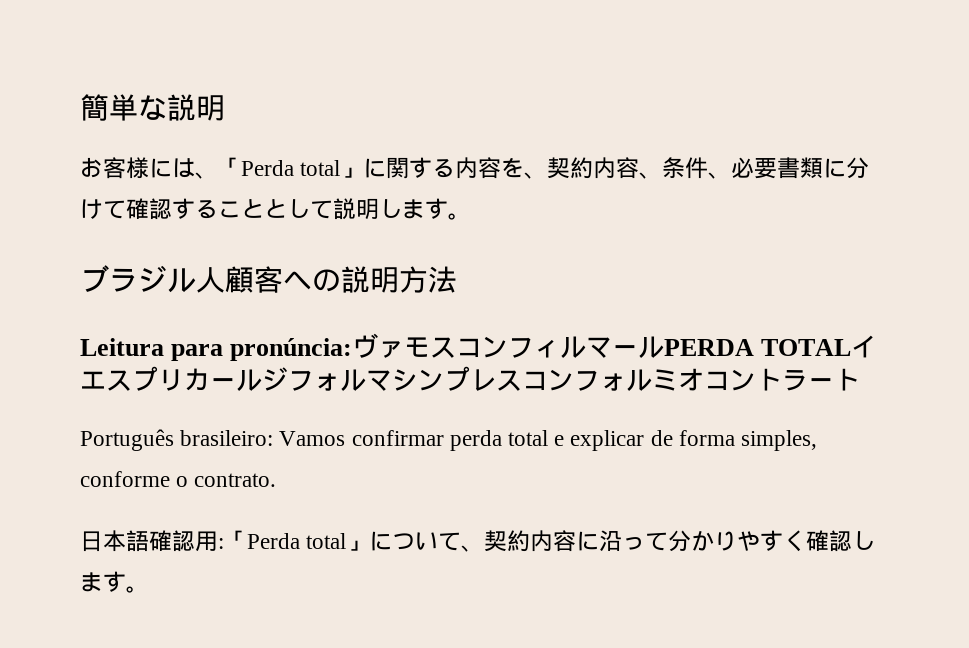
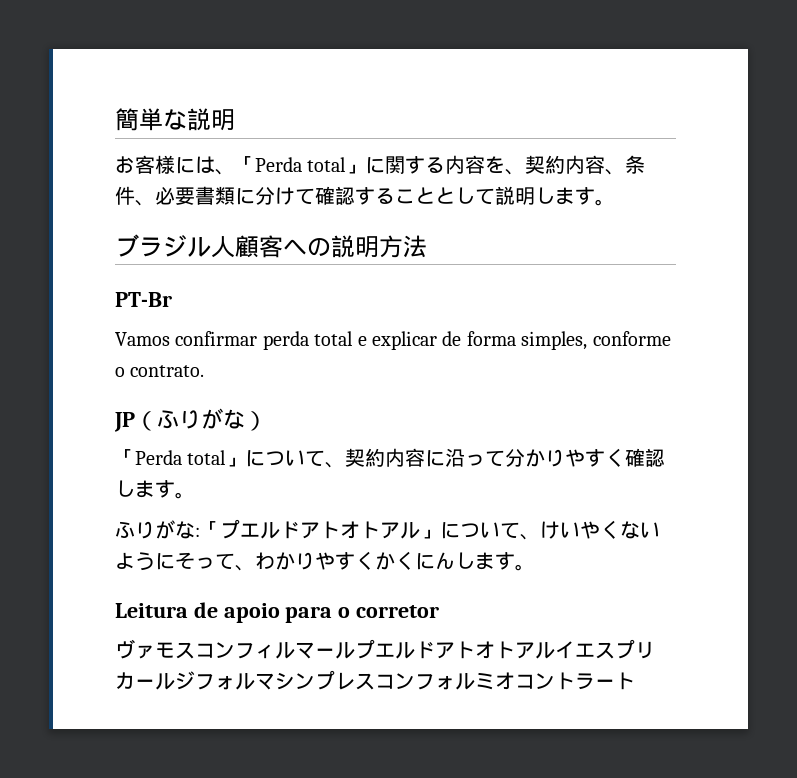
- Leitura para pronúncia:ヴァモスコンフィルマールPERDA TOTALイエスプリカールジフォルマシンプレスコンフォルミオコントラート
+ PT-Br
+ Vamos confirmar perda total e explicar de forma simples, conforme o contrato.
+ JP（ふりがな）
+ 「Perda total」について、契約内容に沿って分かりやすく確認します。
+ ふりがな:「プエルドアトオトアル」について、けいやくないようにそって、わかりやすくかくにんします。
+ Leitura de apoio para o corretor
+ ヴァモスコンフィルマールプエルドアトオトアルイエスプリカールジフォルマシンプレスコンフォルミオコントラート
- Português brasileiro: Vamos confirmar perda total e explicar de forma simples, conforme o contrato.
- 日本語確認用:「Perda total」について、契約内容に沿って分かりやすく確認します。

